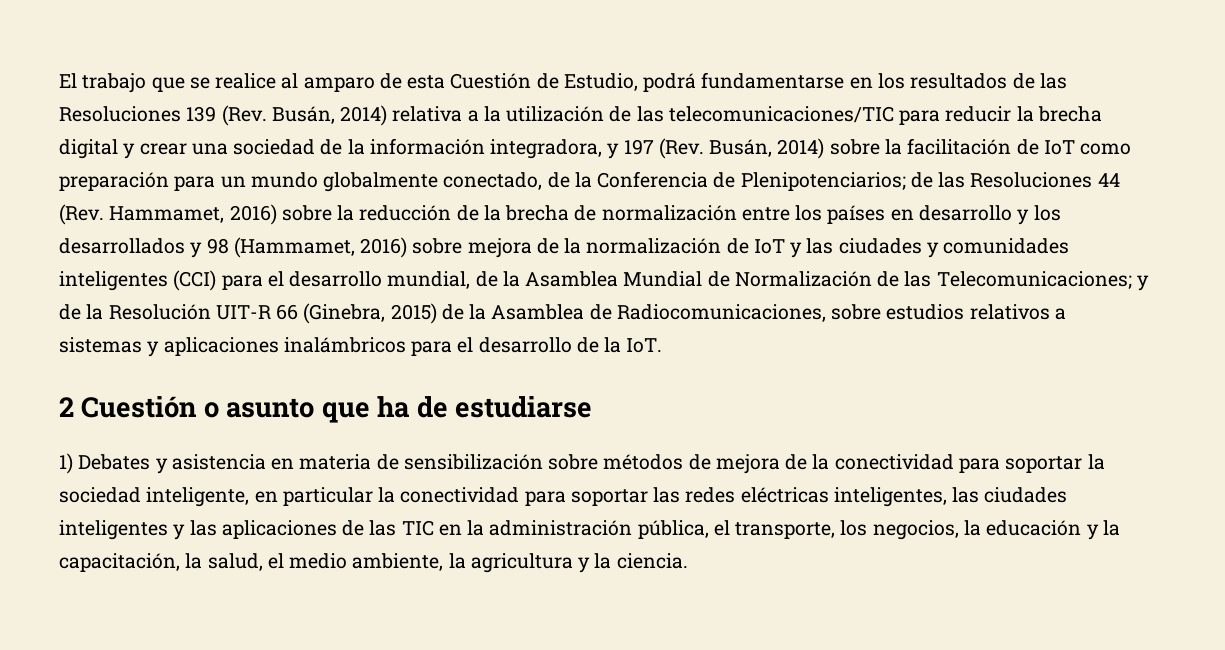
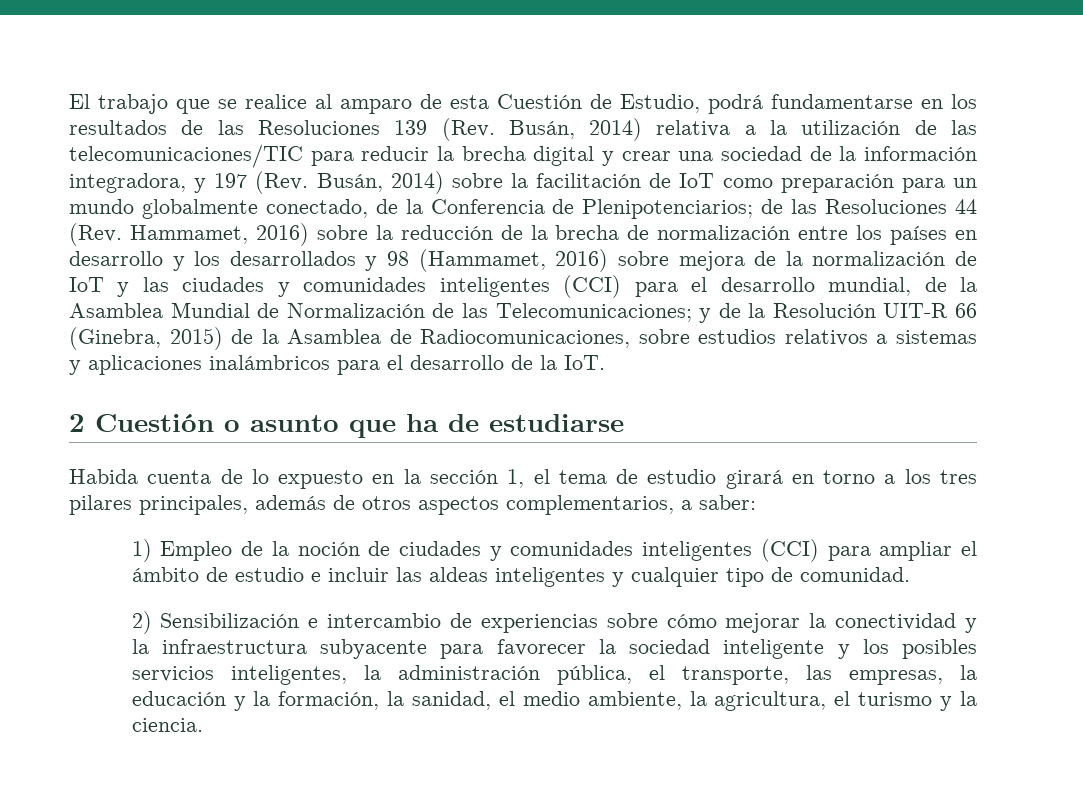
- 1) Debates y asistencia en materia de sensibilización sobre métodos de mejora de la conectividad para soportar la sociedad inteligente, en particular la conectividad para soportar las redes eléctricas inteligentes, las ciudades inteligentes y las aplicaciones de las TIC en la administración pública, el transporte, los negocios, la educación y la capacitación, la salud, el medio ambiente, la agricultura y la ciencia.
+ Habida cuenta de lo expuesto en la sección 1, el tema de estudio girará en torno a los tres pilares principales, además de otros aspectos complementarios, a saber:
+ 1) Empleo de la noción de ciudades y comunidades inteligentes (CCI) para ampliar el ámbito de estudio e incluir las aldeas inteligentes y cualquier tipo de comunidad.
+ 2) Sensibilización e intercambio de experiencias sobre cómo mejorar la conectividad y la infraestructura subyacente para favorecer la sociedad inteligente y los posibles servicios inteligentes, la administración pública, el transporte, las empresas, la educación y la formación, la sanidad, el medio ambiente, la agricultura, el turismo y la ciencia.

